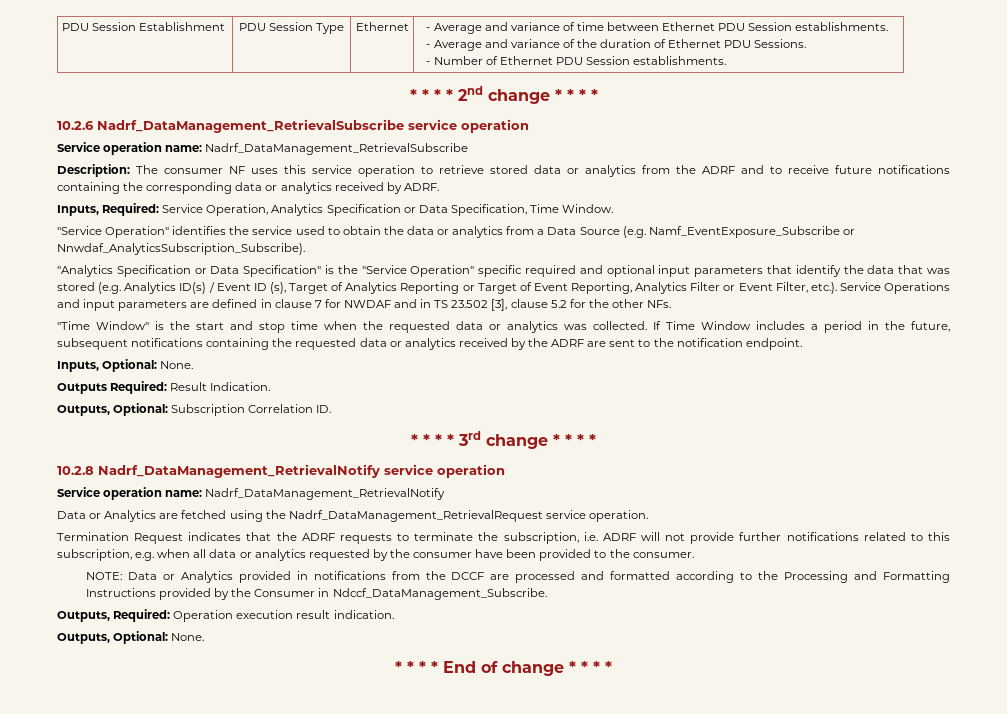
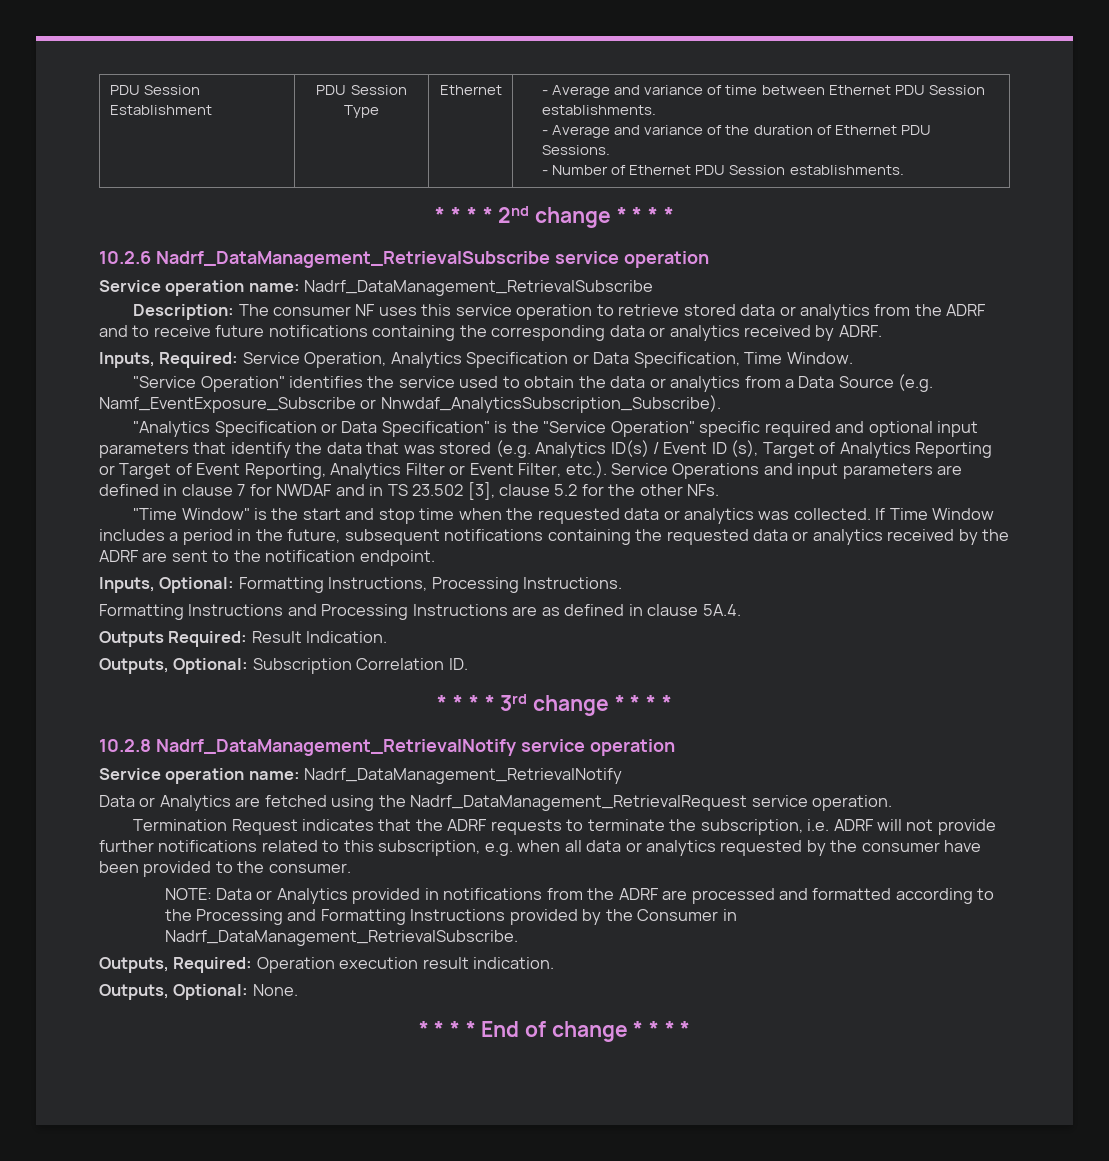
- Inputs, Optional: None.
+ Inputs, Optional: Formatting Instructions, Processing Instructions.
+ Formatting Instructions and Processing Instructions are as defined in clause 5A.4.
- NOTE: Data or Analytics provided in notifications from the DCCF are processed and formatted according to the Processing and Formatting Instructions provided by the Consumer in Ndccf_DataManagement_Subscribe.
+ NOTE: Data or Analytics provided in notifications from the ADRF are processed and formatted according to the Processing and Formatting Instructions provided by the Consumer in Nadrf_DataManagement_RetrievalSubscribe.

